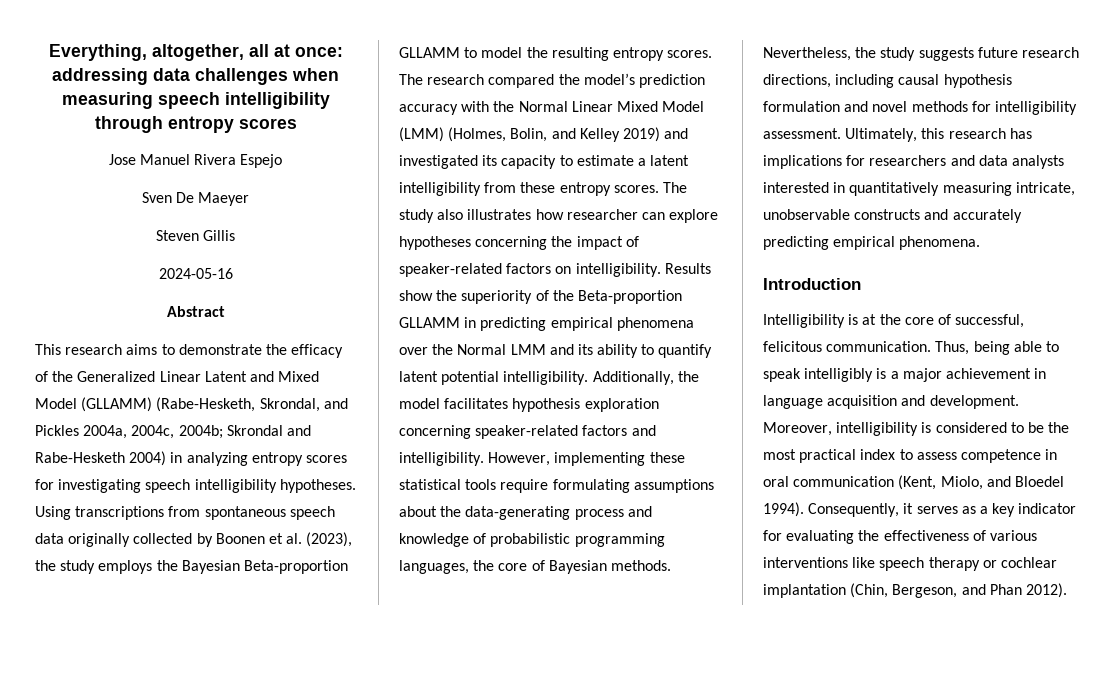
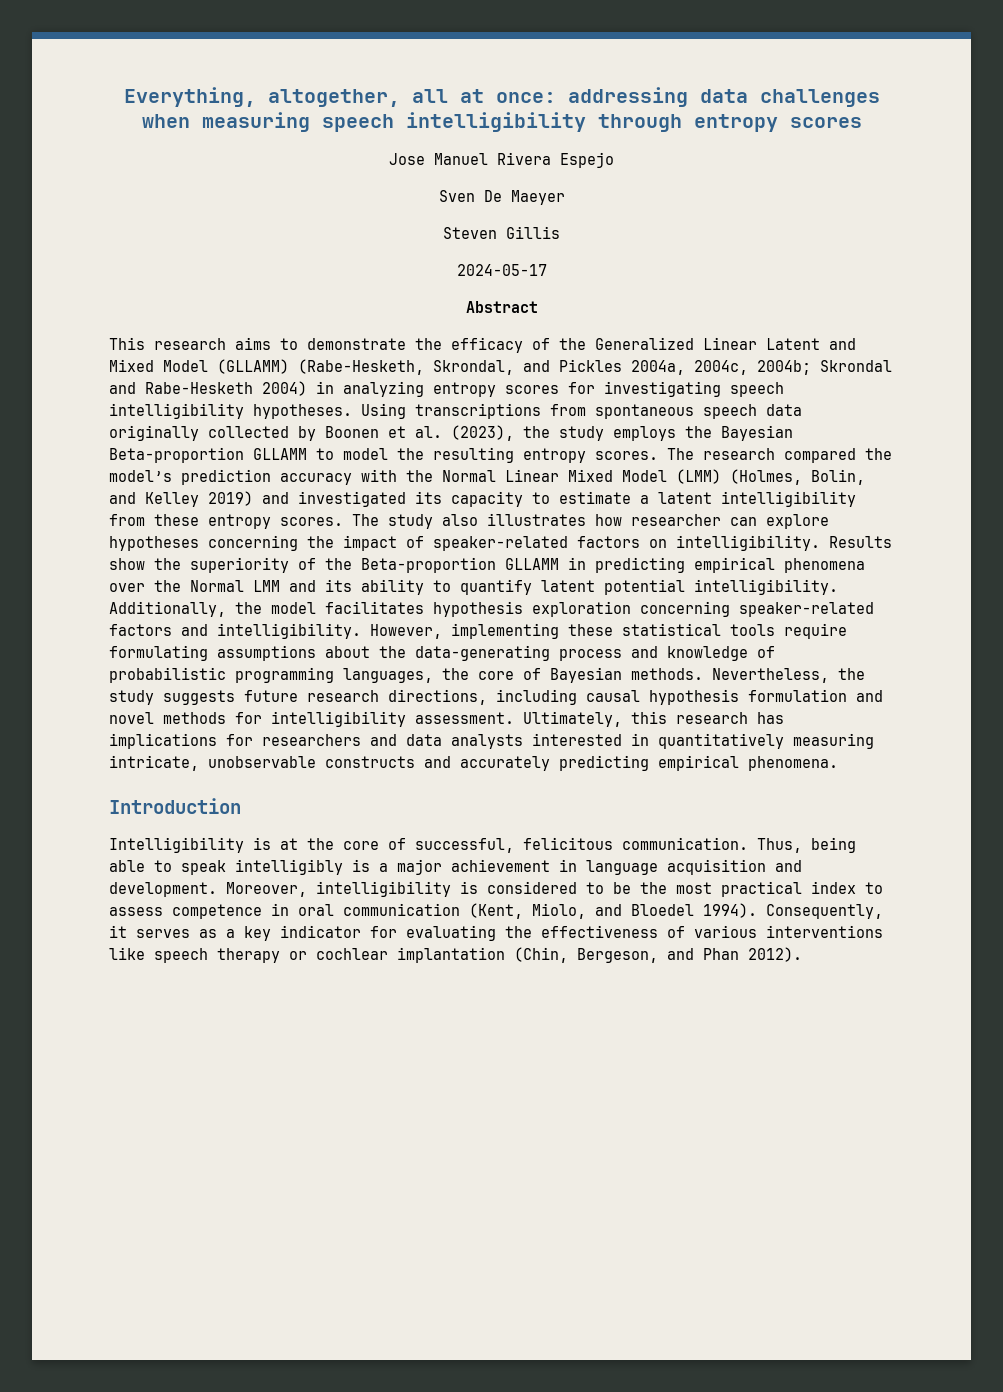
- 2024-05-16
+ 2024-05-17

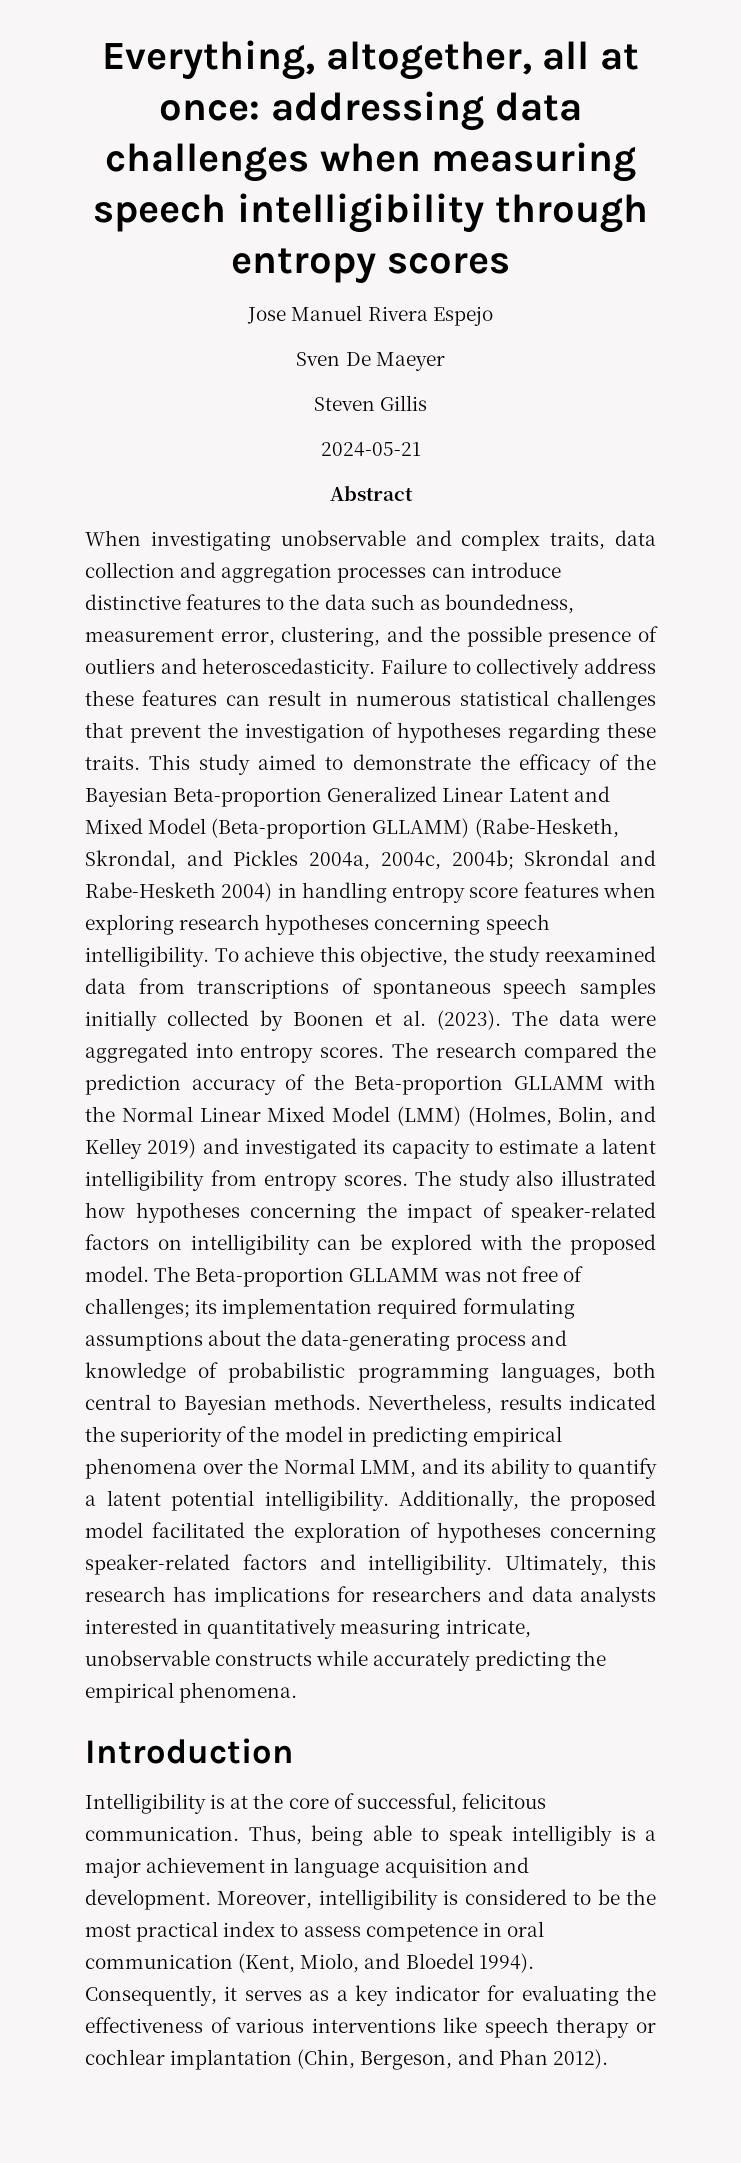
- 2024-05-17
+ 2024-05-21
- This research aims to demonstrate the efficacy of the Generalized Linear Latent and Mixed Model (GLLAMM) (Rabe-Hesketh, Skrondal, and Pickles 2004a, 2004c, 2004b; Skrondal and Rabe-Hesketh 2004) in analyzing entropy scores for investigating speech intelligibility hypotheses. Using transcriptions from spontaneous speech data originally collected by Boonen et al. (2023), the study employs the Bayesian Beta-proportion GLLAMM to model the resulting entropy scores.
+ When investigating unobservable and complex traits, data collection and aggregation processes can introduce distinctive features to the data such as boundedness, measurement error, clustering, and the possible presence of outliers and heteroscedasticity. Failure to collectively address these features can result in numerous statistical challenges that prevent the investigation of hypotheses regarding these traits. This study aimed to demonstrate the efficacy of the Bayesian Beta-proportion Generalized Linear Latent and Mixed Model (Beta-proportion GLLAMM) (Rabe-Hesketh, Skrondal, and Pickles 2004a, 2004c, 2004b; Skrondal and Rabe-Hesketh 2004) in handling entropy score features when exploring research hypotheses concerning speech intelligibility. To achieve this objective, the study reexamined data from transcriptions of spontaneous speech samples initially collected by Boonen et al. (2023). The data were aggregated into entropy scores.
- The research compared the model’s prediction accuracy with the Normal Linear Mixed Model (LMM) (Holmes, Bolin, and Kelley 2019) and investigated its capacity to estimate a latent intelligibility from these entropy scores.
+ The research compared the prediction accuracy of the Beta-proportion GLLAMM with the Normal Linear Mixed Model (LMM) (Holmes, Bolin, and Kelley 2019) and investigated its capacity to estimate a latent intelligibility from entropy scores.
- The study also illustrates how researcher can explore hypotheses concerning the impact of speaker-related factors on intelligibility. Results show the superiority of the Beta-proportion GLLAMM in predicting empirical phenomena over the Normal LMM and its ability to quantify latent potential intelligibility. Additionally, the model facilitates hypothesis exploration concerning speaker-related factors and intelligibility. However, implementing these statistical tools require formulating assumptions about the data-generating process and knowledge of probabilistic programming languages, the core of Bayesian methods. Nevertheless, the study suggests future research directions, including causal hypothesis formulation and novel methods for intelligibility assessment.
+ The study also illustrated how hypotheses concerning the impact of speaker-related factors on intelligibility can be explored with the proposed model. The Beta-proportion GLLAMM was not free of challenges; its implementation required formulating assumptions about the data-generating process and knowledge of probabilistic programming languages, both central to Bayesian methods. Nevertheless, results indicated the superiority of the model in predicting empirical phenomena over the Normal LMM, and its ability to quantify a latent potential intelligibility. Additionally, the proposed model facilitated the exploration of hypotheses concerning speaker-related factors and intelligibility.
- Ultimately, this research has implications for researchers and data analysts interested in quantitatively measuring intricate, unobservable constructs and accurately predicting empirical phenomena.
+ Ultimately, this research has implications for researchers and data analysts interested in quantitatively measuring intricate, unobservable constructs while accurately predicting the empirical phenomena.

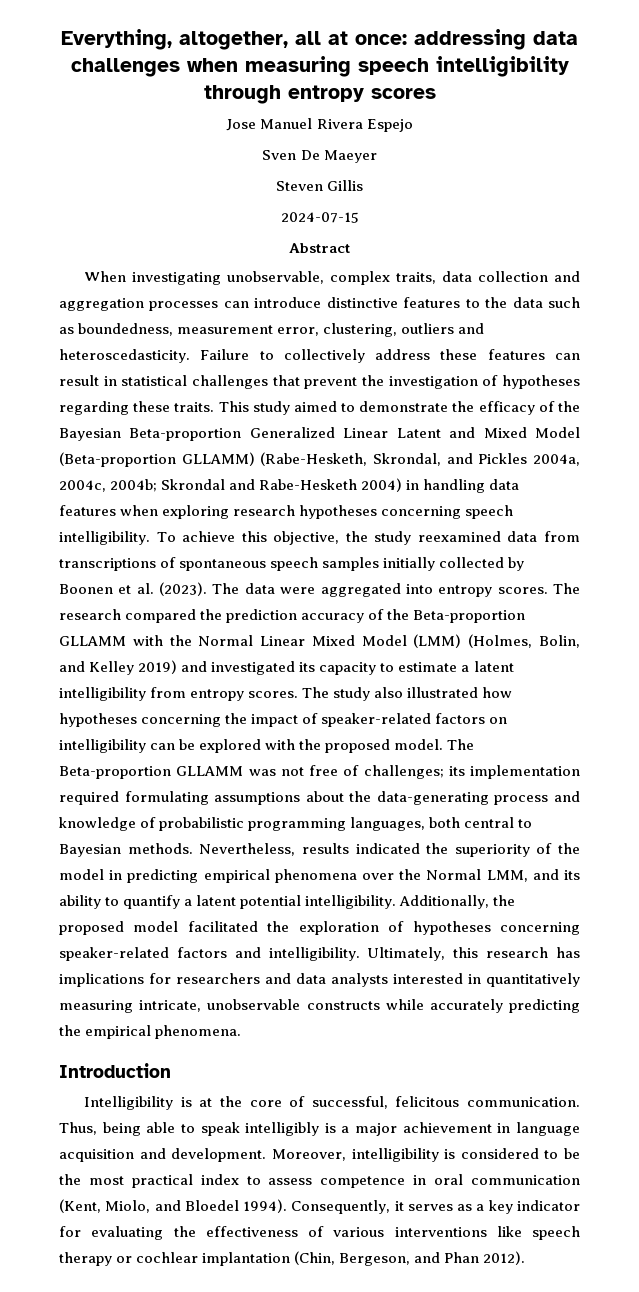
- 2024-05-21
+ 2024-07-15
- When investigating unobservable and complex traits, data collection and aggregation processes can introduce distinctive features to the data such as boundedness, measurement error, clustering, and the possible presence of outliers and heteroscedasticity.
+ When investigating unobservable, complex traits, data collection and aggregation processes can introduce distinctive features to the data such as boundedness, measurement error, clustering, outliers and heteroscedasticity.
- Failure to collectively address these features can result in numerous statistical challenges that prevent the investigation of hypotheses regarding these traits.
+ Failure to collectively address these features can result in statistical challenges that prevent the investigation of hypotheses regarding these traits.
- This study aimed to demonstrate the efficacy of the Bayesian Beta-proportion Generalized Linear Latent and Mixed Model (Beta-proportion GLLAMM) (Rabe-Hesketh, Skrondal, and Pickles 2004a, 2004c, 2004b; Skrondal and Rabe-Hesketh 2004) in handling entropy score features when exploring research hypotheses concerning speech intelligibility.
+ This study aimed to demonstrate the efficacy of the Bayesian Beta-proportion Generalized Linear Latent and Mixed Model (Beta-proportion GLLAMM) (Rabe-Hesketh, Skrondal, and Pickles 2004a, 2004c, 2004b; Skrondal and Rabe-Hesketh 2004) in handling data features when exploring research hypotheses concerning speech intelligibility.

